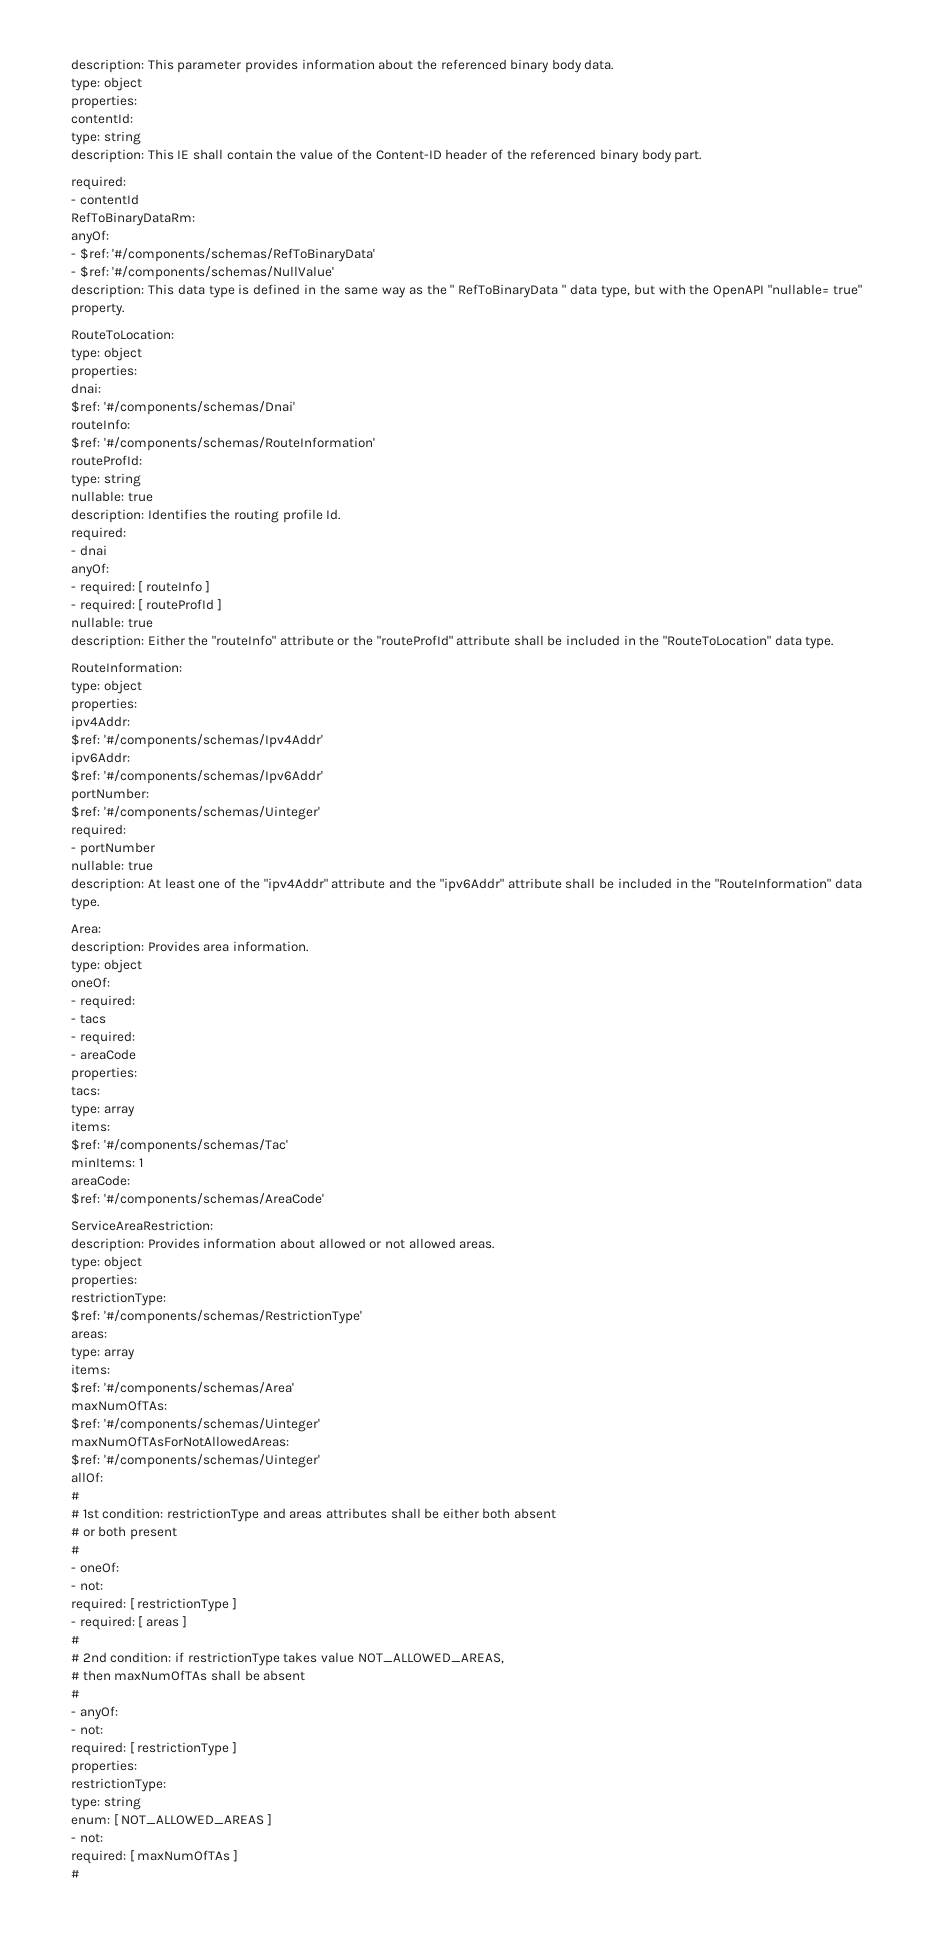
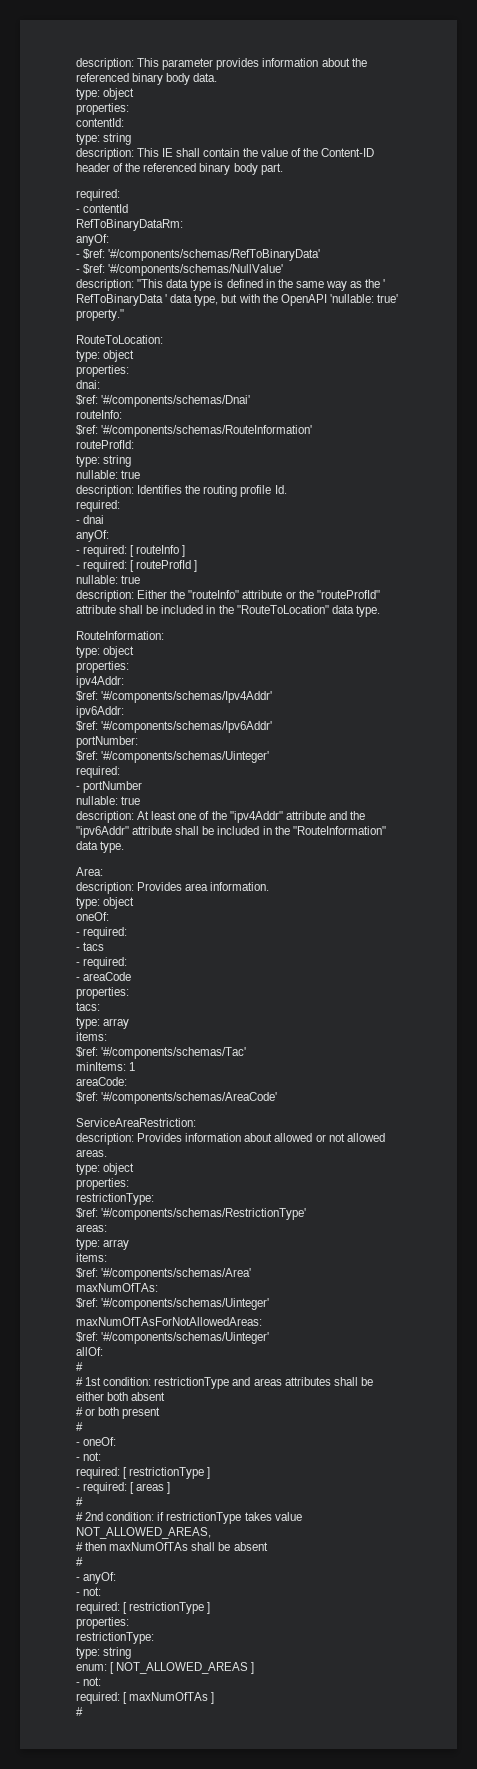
- description: This data type is defined in the same way as the " RefToBinaryData " data type, but with the OpenAPI "nullable= true" property.
+ description: "This data type is defined in the same way as the ' RefToBinaryData ' data type, but with the OpenAPI 'nullable: true' property."

